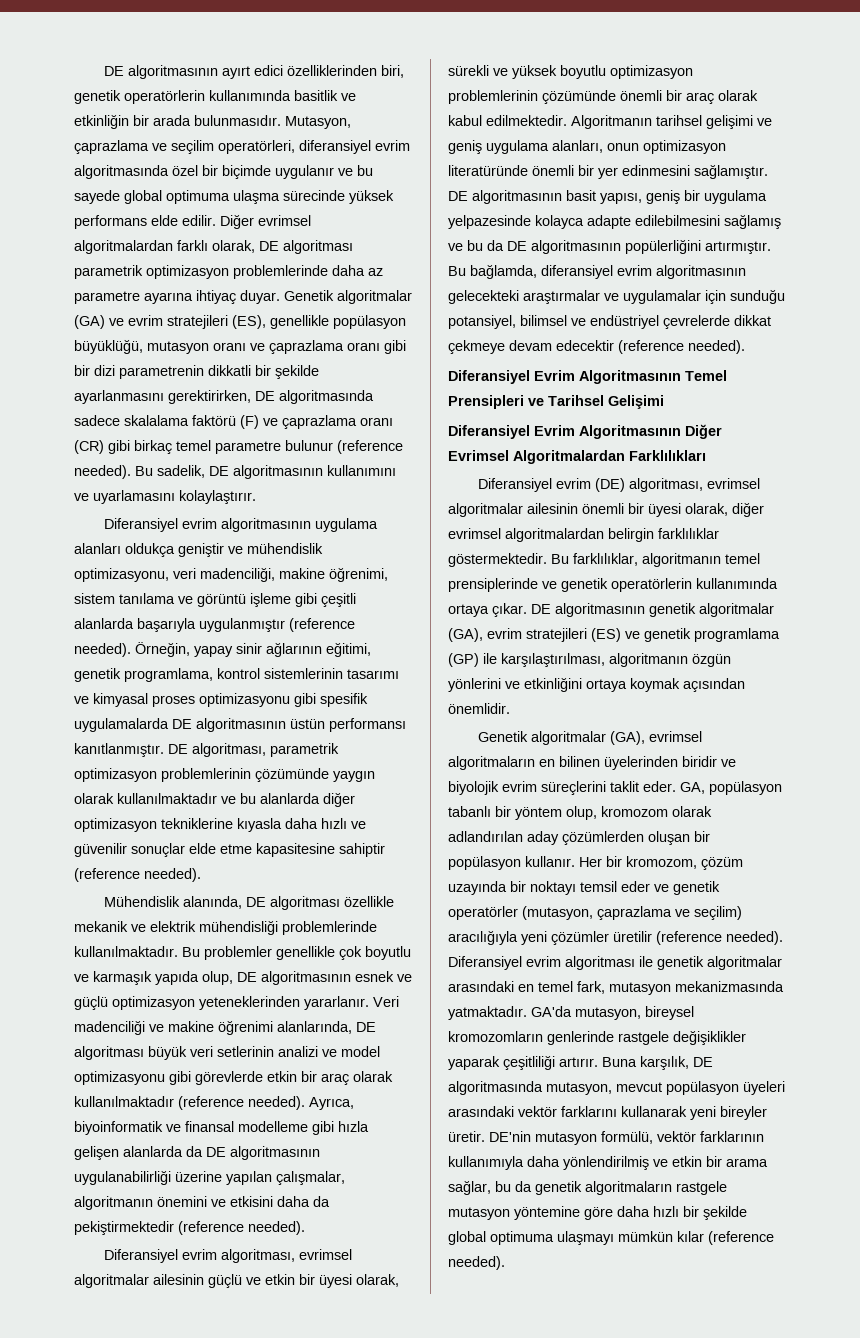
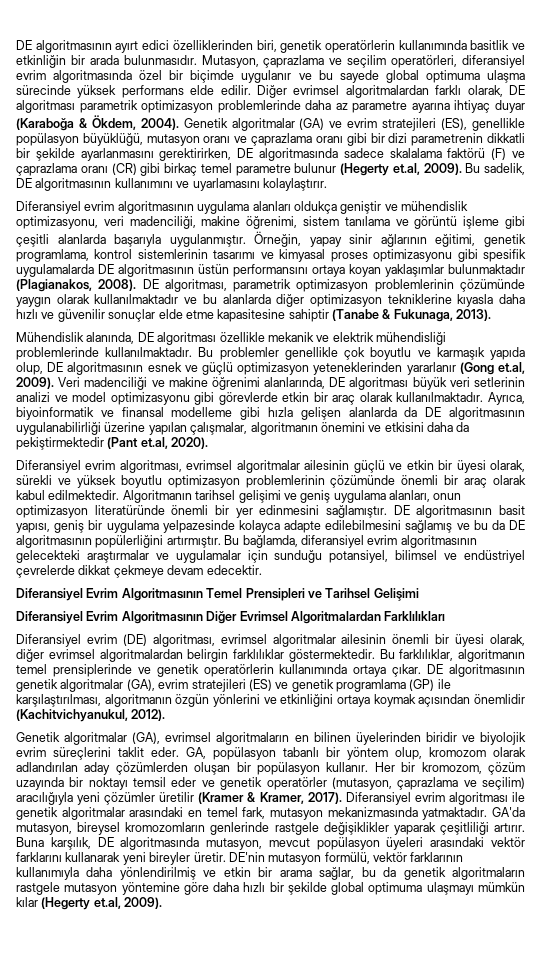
- Diğer evrimsel algoritmalardan farklı olarak, DE algoritması parametrik optimizasyon problemlerinde daha az parametre ayarına ihtiyaç duyar.
+ Diğer evrimsel algoritmalardan farklı olarak, DE algoritması parametrik optimizasyon problemlerinde daha az parametre ayarına ihtiyaç duyar (Karaboğa & Ökdem, 2004).
- Genetik algoritmalar (GA) ve evrim stratejileri (ES), genellikle popülasyon büyüklüğü, mutasyon oranı ve çaprazlama oranı gibi bir dizi parametrenin dikkatli bir şekilde ayarlanmasını gerektirirken, DE algoritmasında sadece skalalama faktörü (F) ve çaprazlama oranı (CR) gibi birkaç temel parametre bulunur (reference needed).
+ Genetik algoritmalar (GA) ve evrim stratejileri (ES), genellikle popülasyon büyüklüğü, mutasyon oranı ve çaprazlama oranı gibi bir dizi parametrenin dikkatli bir şekilde ayarlanmasını gerektirirken, DE algoritmasında sadece skalalama faktörü (F) ve çaprazlama oranı (CR) gibi birkaç temel parametre bulunur (Hegerty et.al, 2009).
- Diferansiyel evrim algoritmasının uygulama alanları oldukça geniştir ve mühendislik optimizasyonu, veri madenciliği, makine öğrenimi, sistem tanılama ve görüntü işleme gibi çeşitli alanlarda başarıyla uygulanmıştır (reference needed).
+ Diferansiyel evrim algoritmasının uygulama alanları oldukça geniştir ve mühendislik optimizasyonu, veri madenciliği, makine öğrenimi, sistem tanılama ve görüntü işleme gibi çeşitli alanlarda başarıyla uygulanmıştır.
- Örneğin, yapay sinir ağlarının eğitimi, genetik programlama, kontrol sistemlerinin tasarımı ve kimyasal proses optimizasyonu gibi spesifik uygulamalarda DE algoritmasının üstün performansı kanıtlanmıştır.
+ Örneğin, yapay sinir ağlarının eğitimi, genetik programlama, kontrol sistemlerinin tasarımı ve kimyasal proses optimizasyonu gibi spesifik uygulamalarda DE algoritmasının üstün performansını ortaya koyan yaklaşımlar bulunmaktadır (Plagianakos, 2008).
- DE algoritması, parametrik optimizasyon problemlerinin çözümünde yaygın olarak kullanılmaktadır ve bu alanlarda diğer optimizasyon tekniklerine kıyasla daha hızlı ve güvenilir sonuçlar elde etme kapasitesine sahiptir (reference needed).
+ DE algoritması, parametrik optimizasyon problemlerinin çözümünde yaygın olarak kullanılmaktadır ve bu alanlarda diğer optimizasyon tekniklerine kıyasla daha hızlı ve güvenilir sonuçlar elde etme kapasitesine sahiptir (Tanabe & Fukunaga, 2013).
- Bu problemler genellikle çok boyutlu ve karmaşık yapıda olup, DE algoritmasının esnek ve güçlü optimizasyon yeteneklerinden yararlanır.
+ Bu problemler genellikle çok boyutlu ve karmaşık yapıda olup, DE algoritmasının esnek ve güçlü optimizasyon yeteneklerinden yararlanır (Gong et.al, 2009).
- Veri madenciliği ve makine öğrenimi alanlarında, DE algoritması büyük veri setlerinin analizi ve model optimizasyonu gibi görevlerde etkin bir araç olarak kullanılmaktadır (reference needed).
+ Veri madenciliği ve makine öğrenimi alanlarında, DE algoritması büyük veri setlerinin analizi ve model optimizasyonu gibi görevlerde etkin bir araç olarak kullanılmaktadır.
- Ayrıca, biyoinformatik ve finansal modelleme gibi hızla gelişen alanlarda da DE algoritmasının uygulanabilirliği üzerine yapılan çalışmalar, algoritmanın önemini ve etkisini daha da pekiştirmektedir (reference needed).
+ Ayrıca, biyoinformatik ve finansal modelleme gibi hızla gelişen alanlarda da DE algoritmasının uygulanabilirliği üzerine yapılan çalışmalar, algoritmanın önemini ve etkisini daha da pekiştirmektedir (Pant et.al, 2020).
- Bu bağlamda, diferansiyel evrim algoritmasının gelecekteki araştırmalar ve uygulamalar için sunduğu potansiyel, bilimsel ve endüstriyel çevrelerde dikkat çekmeye devam edecektir (reference needed).
+ Bu bağlamda, diferansiyel evrim algoritmasının gelecekteki araştırmalar ve uygulamalar için sunduğu potansiyel, bilimsel ve endüstriyel çevrelerde dikkat çekmeye devam edecektir.
- DE algoritmasının genetik algoritmalar (GA), evrim stratejileri (ES) ve genetik programlama (GP) ile karşılaştırılması, algoritmanın özgün yönlerini ve etkinliğini ortaya koymak açısından önemlidir.
+ DE algoritmasının genetik algoritmalar (GA), evrim stratejileri (ES) ve genetik programlama (GP) ile karşılaştırılması, algoritmanın özgün yönlerini ve etkinliğini ortaya koymak açısından önemlidir (Kachitvichyanukul, 2012).
- Her bir kromozom, çözüm uzayında bir noktayı temsil eder ve genetik operatörler (mutasyon, çaprazlama ve seçilim) aracılığıyla yeni çözümler üretilir (reference needed).
+ Her bir kromozom, çözüm uzayında bir noktayı temsil eder ve genetik operatörler (mutasyon, çaprazlama ve seçilim) aracılığıyla yeni çözümler üretilir (Kramer & Kramer, 2017).
- DE'nin mutasyon formülü, vektör farklarının kullanımıyla daha yönlendirilmiş ve etkin bir arama sağlar, bu da genetik algoritmaların rastgele mutasyon yöntemine göre daha hızlı bir şekilde global optimuma ulaşmayı mümkün kılar (reference needed).
+ DE'nin mutasyon formülü, vektör farklarının kullanımıyla daha yönlendirilmiş ve etkin bir arama sağlar, bu da genetik algoritmaların rastgele mutasyon yöntemine göre daha hızlı bir şekilde global optimuma ulaşmayı mümkün kılar (Hegerty et.al, 2009).

